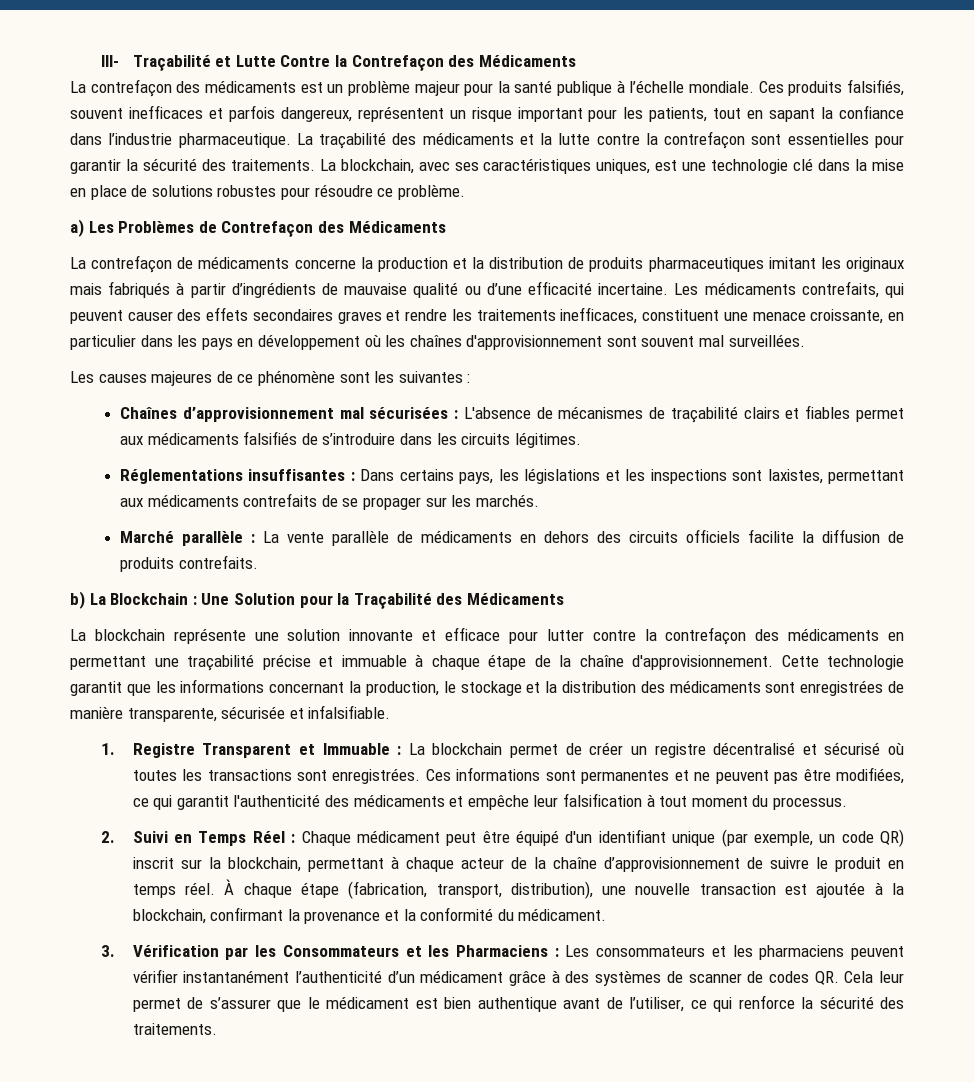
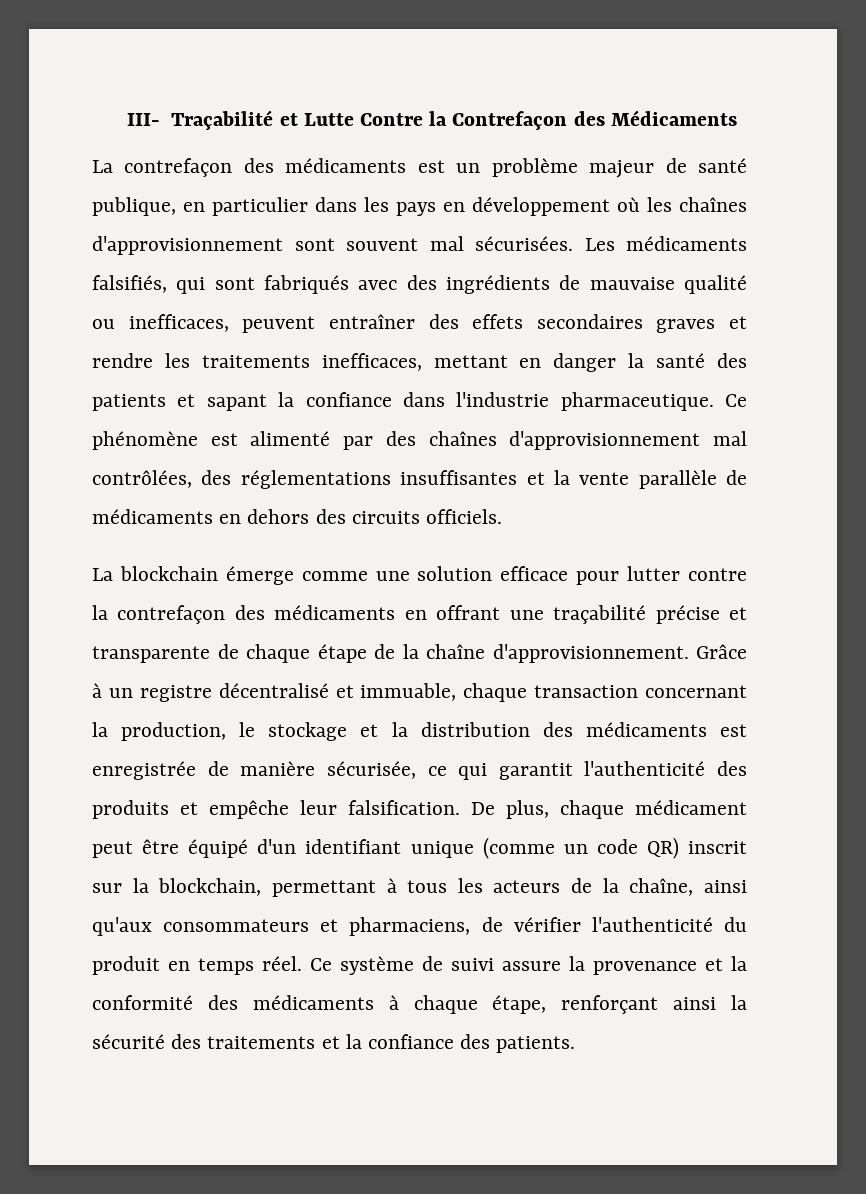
- La contrefaçon des médicaments est un problème majeur pour la santé publique à l’échelle mondiale. Ces produits falsifiés, souvent inefficaces et parfois dangereux, représentent un risque important pour les patients, tout en sapant la confiance dans l’industrie pharmaceutique. La traçabilité des médicaments et la lutte contre la contrefaçon sont essentielles pour garantir la sécurité des traitements. La blockchain, avec ses caractéristiques uniques, est une technologie clé dans la mise en place de solutions robustes pour résoudre ce problème.
- a) Les Problèmes de Contrefaçon des Médicaments
- La contrefaçon de médicaments concerne la production et la distribution de produits pharmaceutiques imitant les originaux mais fabriqués à partir d’ingrédients de mauvaise qualité ou d’une efficacité incertaine. Les médicaments contrefaits, qui peuvent causer des effets secondaires graves et rendre les traitements inefficaces, constituent une menace croissante, en particulier dans les pays en développement où les chaînes d'approvisionnement sont souvent mal surveillées.
- Les causes majeures de ce phénomène sont les suivantes :
- Chaînes d’approvisionnement mal sécurisées : L'absence de mécanismes de traçabilité clairs et fiables permet aux médicaments falsifiés de s’introduire dans les circuits légitimes.
- Réglementations insuffisantes : Dans certains pays, les législations et les inspections sont laxistes, permettant aux médicaments contrefaits de se propager sur les marchés.
- Marché parallèle : La vente parallèle de médicaments en dehors des circuits officiels facilite la diffusion de produits contrefaits.
- b) La Blockchain : Une Solution pour la Traçabilité des Médicaments
- La blockchain représente une solution innovante et efficace pour lutter contre la contrefaçon des médicaments en permettant une traçabilité précise et immuable à chaque étape de la chaîne d'approvisionnement.
+ La contrefaçon des médicaments est un problème majeur de santé publique, en particulier dans les pays en développement où les chaînes d'approvisionnement sont souvent mal sécurisées. Les médicaments falsifiés, qui sont fabriqués avec des ingrédients de mauvaise qualité ou inefficaces, peuvent entraîner des effets secondaires graves et rendre les traitements inefficaces, mettant en danger la santé des patients et sapant la confiance dans l'industrie pharmaceutique. Ce phénomène est alimenté par des chaînes d'approvisionnement mal contrôlées, des réglementations insuffisantes et la vente parallèle de médicaments en dehors des circuits officiels.
+ La blockchain émerge comme une solution efficace pour lutter contre la contrefaçon des médicaments en offrant une traçabilité précise et transparente de chaque étape de la chaîne d'approvisionnement.
- Cette technologie garantit que les informations concernant la production, le stockage et la distribution des médicaments sont enregistrées de manière transparente, sécurisée et infalsifiable.
- 1. Registre Transparent et Immuable : La blockchain permet de créer un registre décentralisé et sécurisé où toutes les transactions sont enregistrées. Ces informations sont permanentes et ne peuvent pas être modifiées, ce qui garantit l'authenticité des médicaments et empêche leur falsification à tout moment du processus.
- 2. Suivi en Temps Réel : Chaque médicament peut être équipé d'un identifiant unique (par exemple, un code QR) inscrit sur la blockchain, permettant à chaque acteur de la chaîne d’approvisionnement de suivre le produit en temps réel. À chaque étape (fabrication, transport, distribution), une nouvelle transaction est ajoutée à la blockchain, confirmant la provenance et la conformité du médicament.
- 3. Vérification par les Consommateurs et les Pharmaciens : Les consommateurs et les pharmaciens peuvent vérifier instantanément l’authenticité d’un médicament grâce à des systèmes de scanner de codes QR. Cela leur permet de s’assurer que le médicament est bien authentique avant de l’utiliser, ce qui renforce la sécurité des traitements.
+ Grâce à un registre décentralisé et immuable, chaque transaction concernant la production, le stockage et la distribution des médicaments est enregistrée de manière sécurisée, ce qui garantit l'authenticité des produits et empêche leur falsification. De plus, chaque médicament peut être équipé d'un identifiant unique (comme un code QR) inscrit sur la blockchain, permettant à tous les acteurs de la chaîne, ainsi qu'aux consommateurs et pharmaciens, de vérifier l'authenticité du produit en temps réel. Ce système de suivi assure la provenance et la conformité des médicaments à chaque étape, renforçant ainsi la sécurité des traitements et la confiance des patients.

